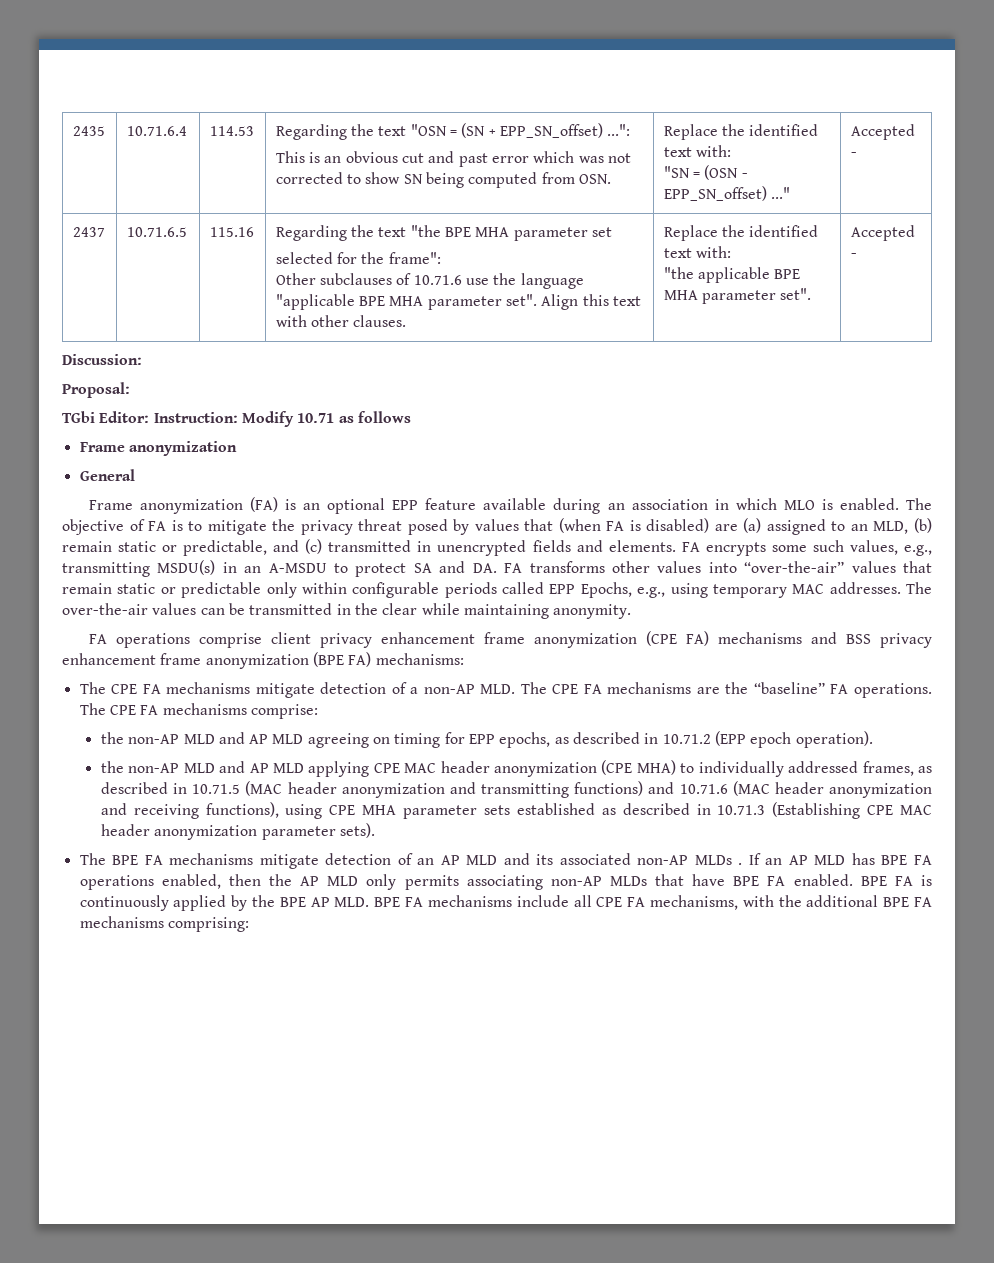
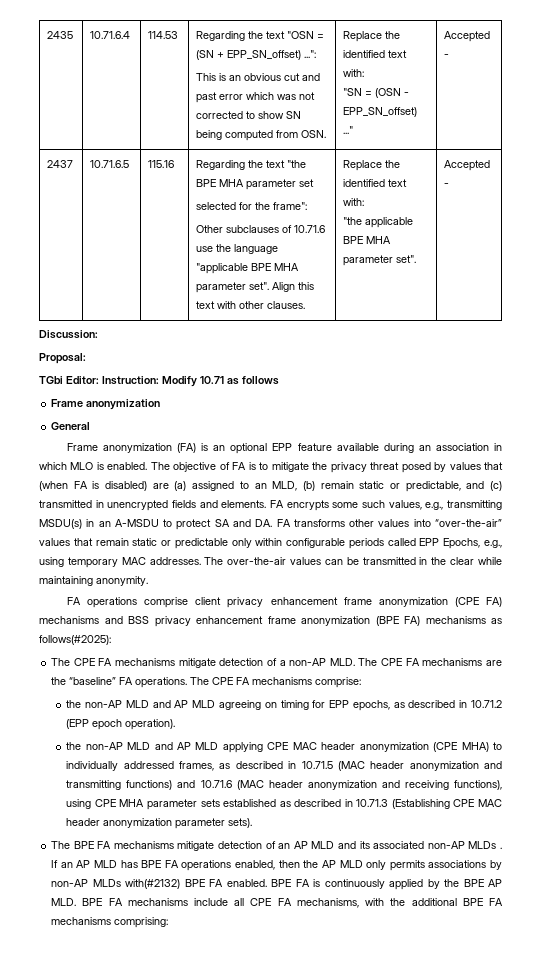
- FA operations comprise client privacy enhancement frame anonymization (CPE FA) mechanisms and BSS privacy enhancement frame anonymization (BPE FA) mechanisms:
+ FA operations comprise client privacy enhancement frame anonymization (CPE FA) mechanisms and BSS privacy enhancement frame anonymization (BPE FA) mechanisms as follows(#2025):
- If an AP MLD has BPE FA operations enabled, then the AP MLD only permits associating non-AP MLDs that have BPE FA enabled.
+ If an AP MLD has BPE FA operations enabled, then the AP MLD only permits associations by non-AP MLDs with(#2132) BPE FA enabled.

